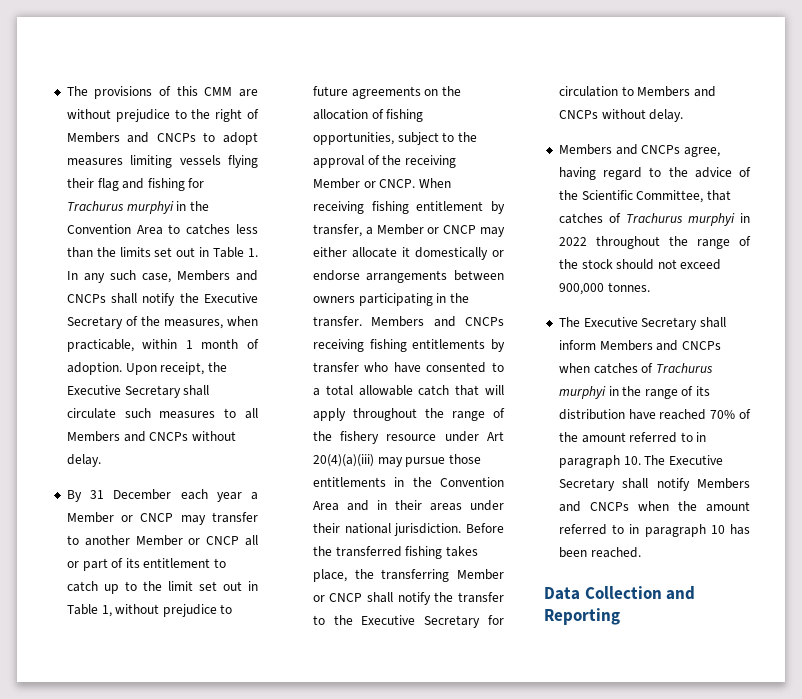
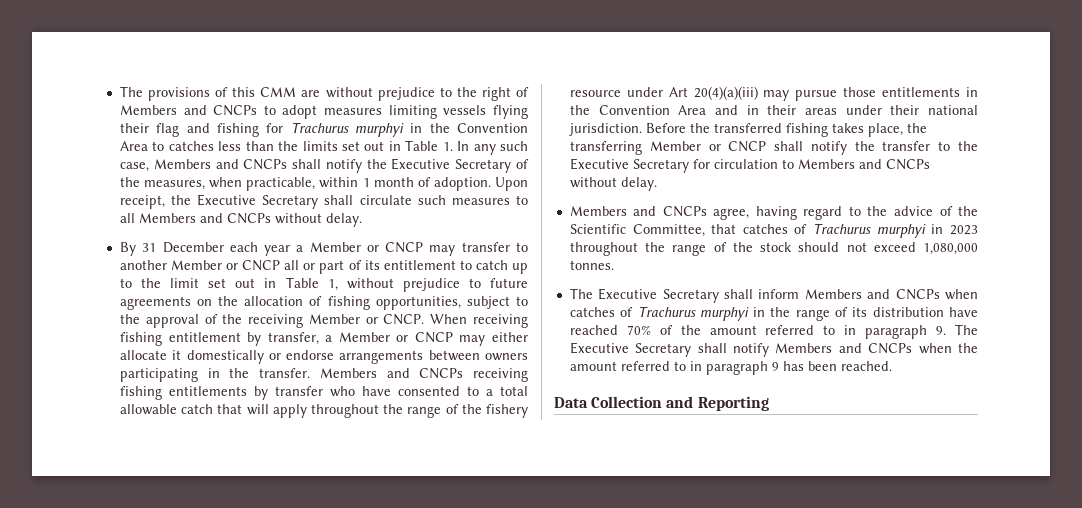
- Members and CNCPs agree, having regard to the advice of the Scientific Committee, that catches of Trachurus murphyi in 2022 throughout the range of the stock should not exceed 900,000 tonnes.
+ Members and CNCPs agree, having regard to the advice of the Scientific Committee, that catches of Trachurus murphyi in 2023 throughout the range of the stock should not exceed 1,080,000 tonnes.
- The Executive Secretary shall inform Members and CNCPs when catches of Trachurus murphyi in the range of its distribution have reached 70% of the amount referred to in paragraph 10. The Executive Secretary shall notify Members and CNCPs when the amount referred to in paragraph 10 has been reached.
+ The Executive Secretary shall inform Members and CNCPs when catches of Trachurus murphyi in the range of its distribution have reached 70% of the amount referred to in paragraph 9. The Executive Secretary shall notify Members and CNCPs when the amount referred to in paragraph 9 has been reached.

